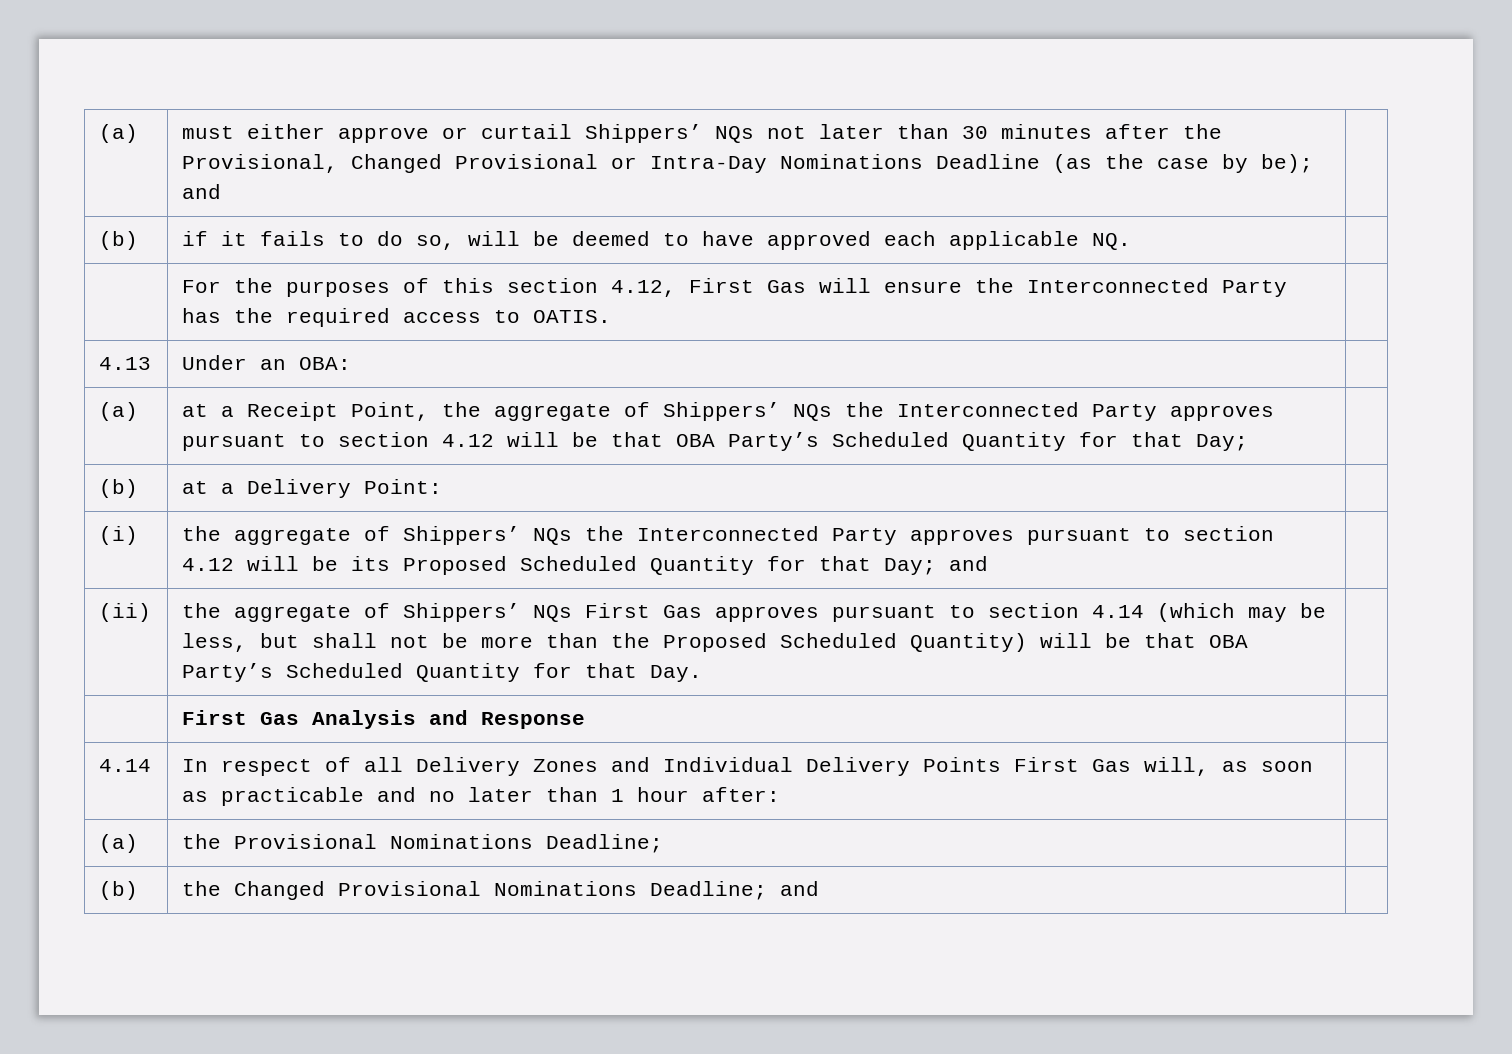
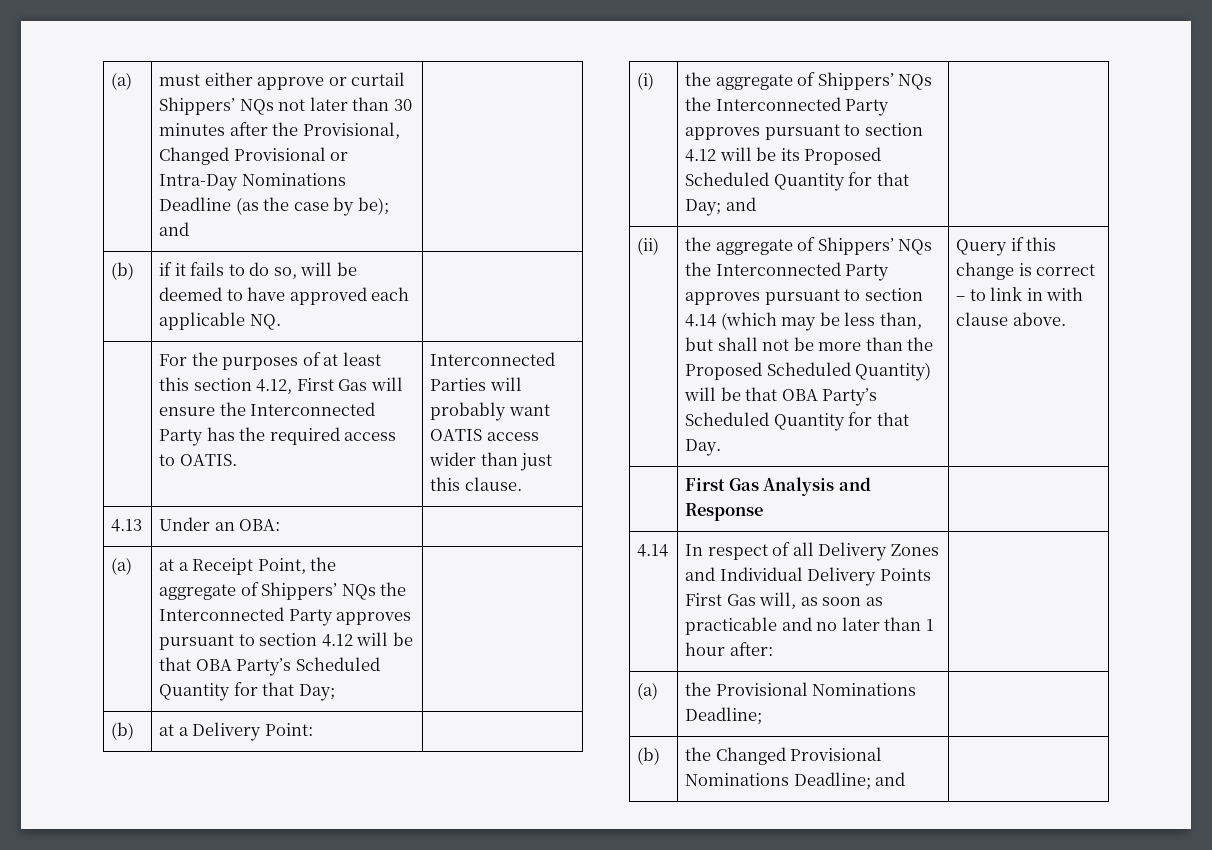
- | For the purposes of this section 4.12, First Gas will ensure the Interconnected Party has the required access to OATIS. |
+ | For the purposes of at least this section 4.12, First Gas will ensure the Interconnected Party has the required access to OATIS. | Interconnected Parties will probably want OATIS access wider than just this clause.
- the aggregate of Shippers’ NQs First Gas approves pursuant to section 4.14 (which may be less, but shall not be more than the Proposed Scheduled Quantity) will be that OBA Party’s Scheduled Quantity for that Day.
+ the aggregate of Shippers’ NQs the Interconnected Party approves pursuant to section 4.14 (which may be less than, but shall not be more than the Proposed Scheduled Quantity) will be that OBA Party’s Scheduled Quantity for that Day.
+ Query if this change is correct – to link in with clause above.

